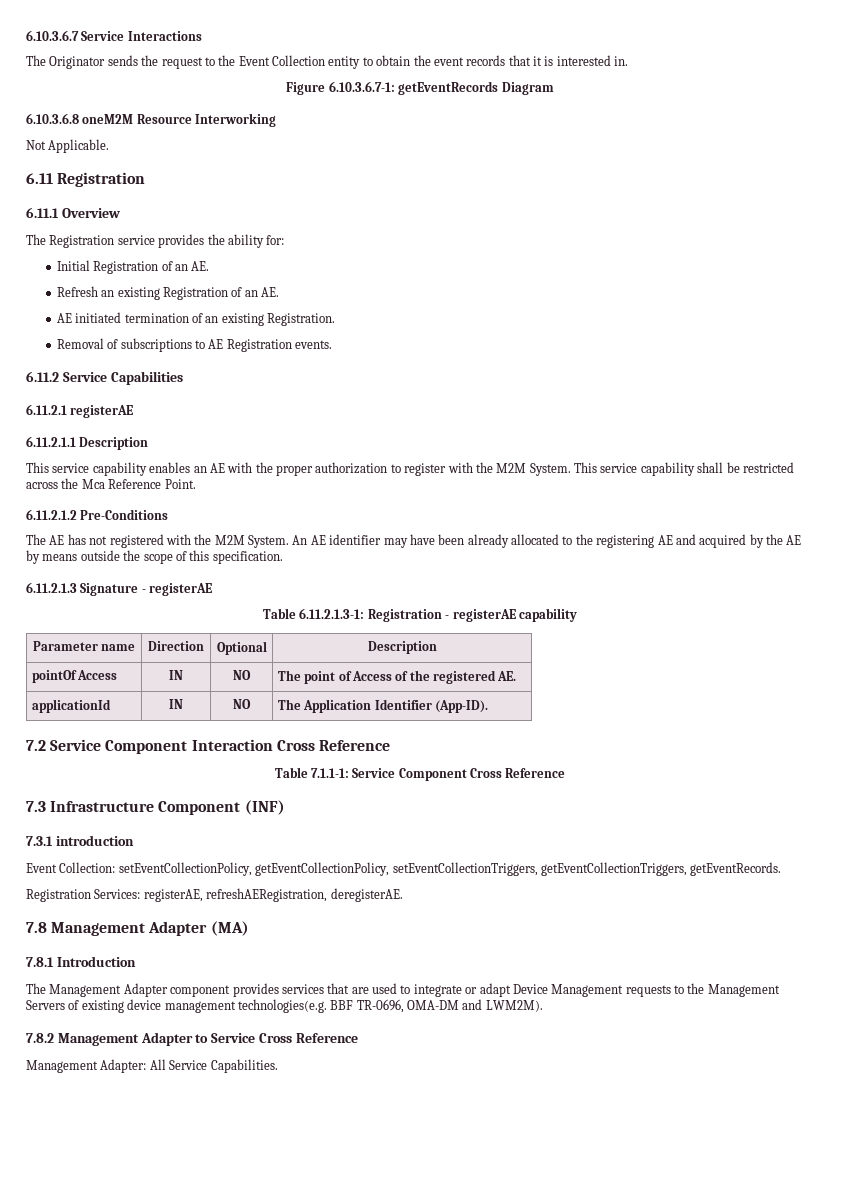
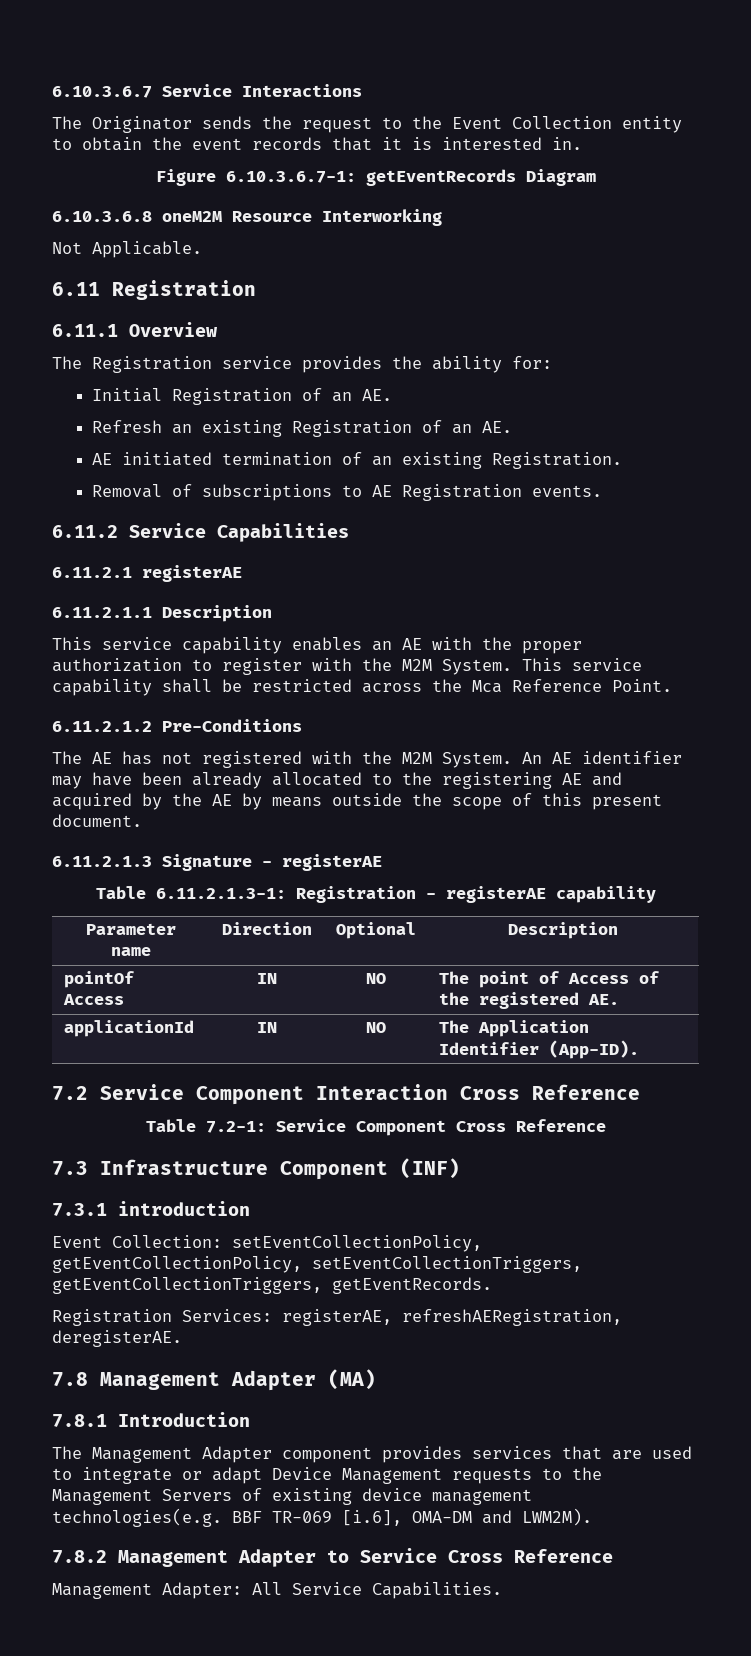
- An AE identifier may have been already allocated to the registering AE and acquired by the AE by means outside the scope of this specification.
+ An AE identifier may have been already allocated to the registering AE and acquired by the AE by means outside the scope of this present document.
- Table 7.1.1-1: Service Component Cross Reference
+ Table 7.2-1: Service Component Cross Reference
- The Management Adapter component provides services that are used to integrate or adapt Device Management requests to the Management Servers of existing device management technologies(e.g. BBF TR-0696, OMA-DM and LWM2M).
+ The Management Adapter component provides services that are used to integrate or adapt Device Management requests to the Management Servers of existing device management technologies(e.g. BBF TR-069 [i.6], OMA-DM and LWM2M).

